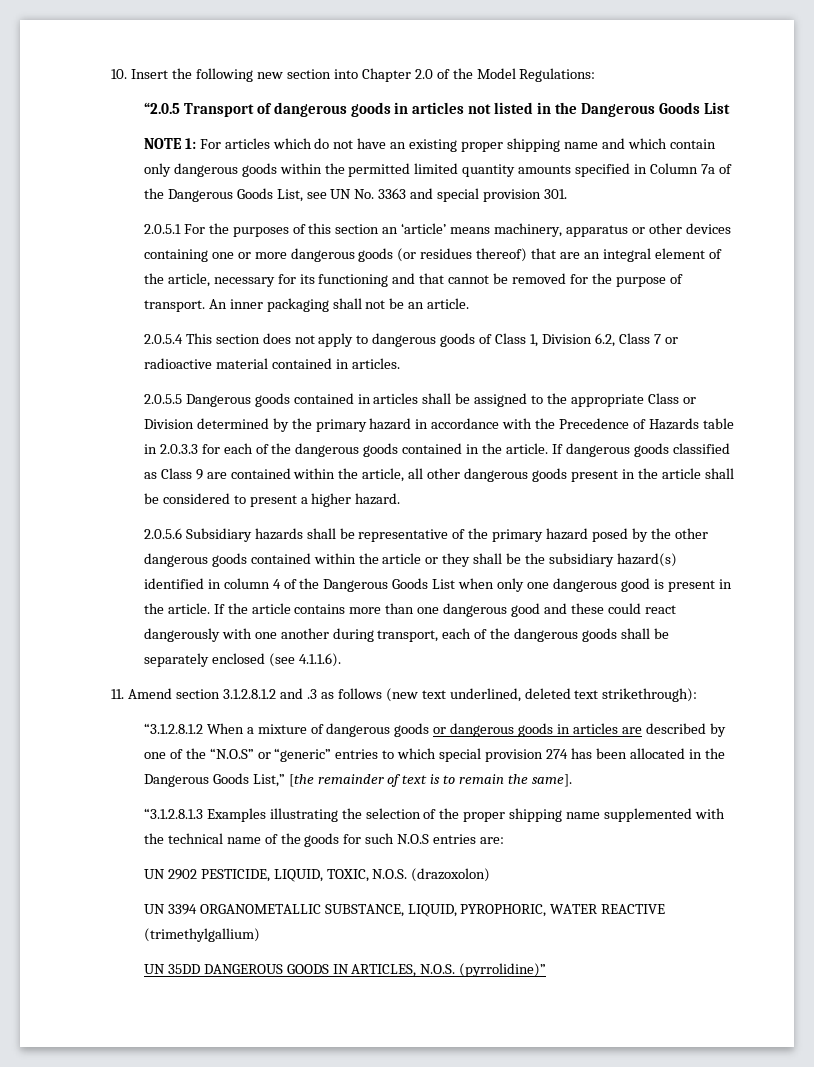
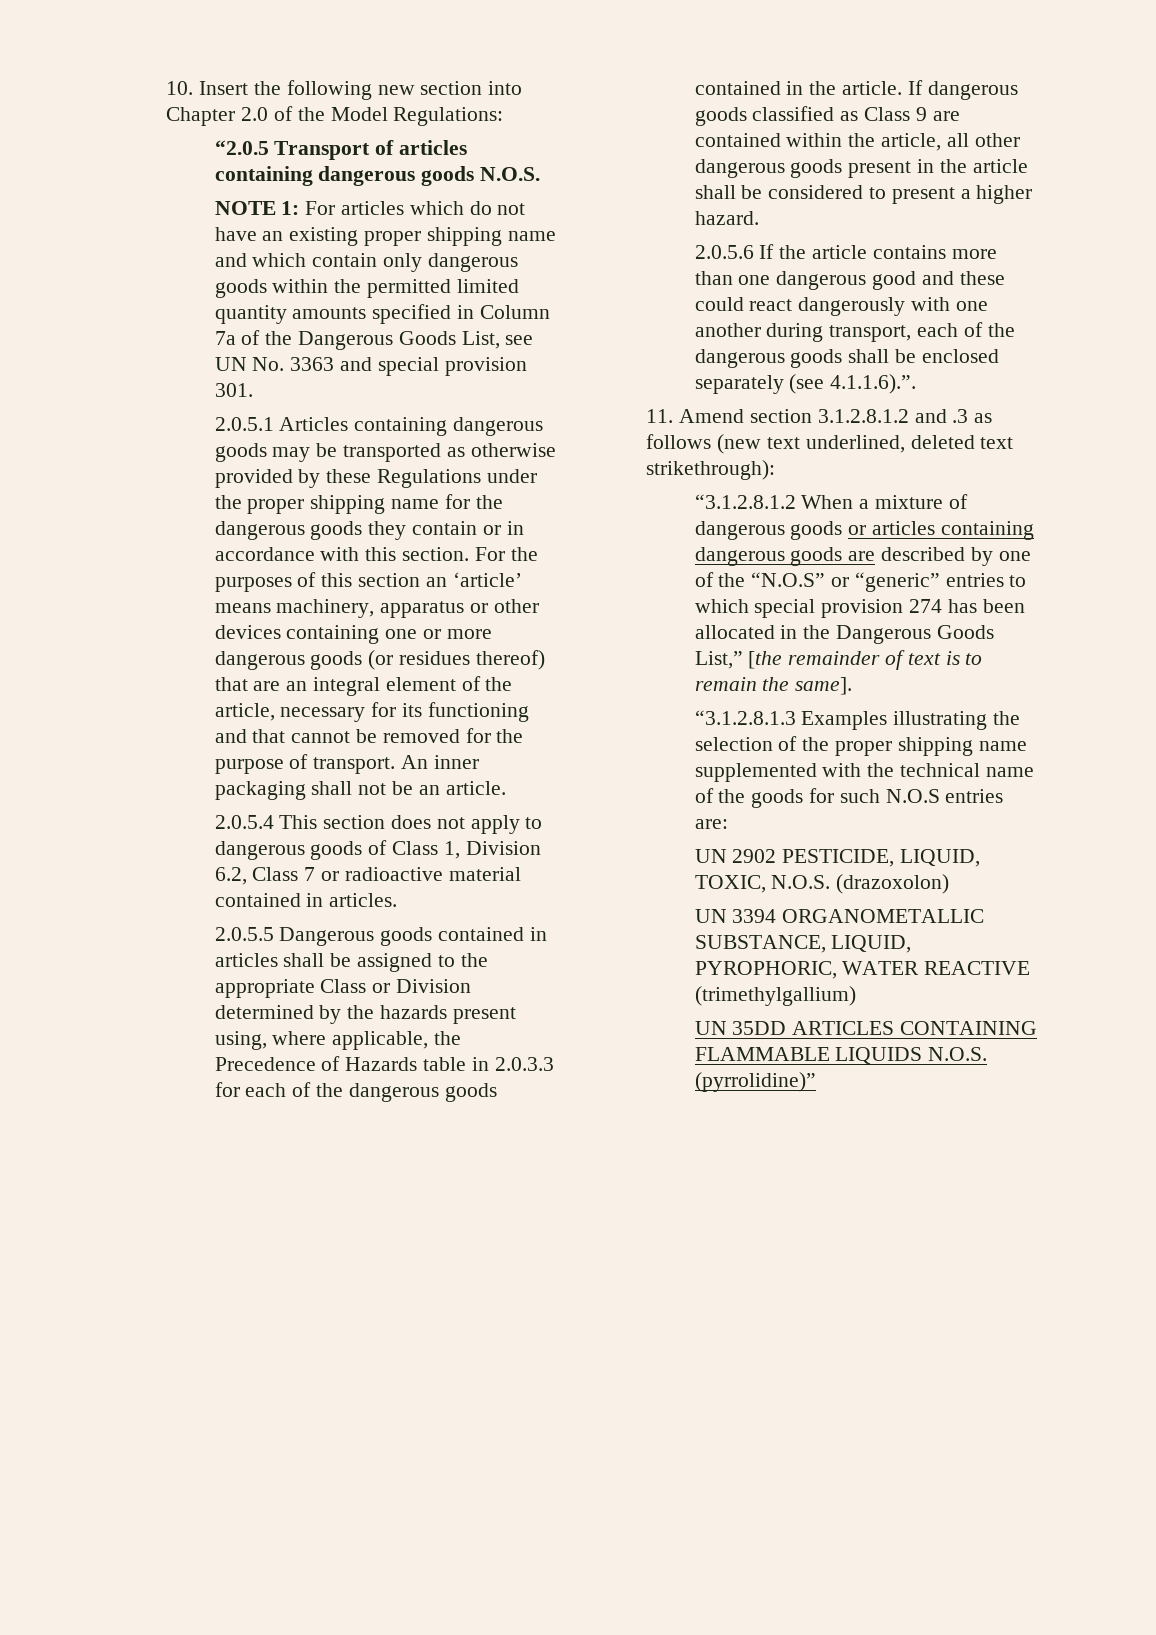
- “2.0.5 Transport of dangerous goods in articles not listed in the Dangerous Goods List
+ “2.0.5 Transport of articles containing dangerous goods N.O.S.
- 2.0.5.1 For the purposes of this section an ‘article’ means machinery, apparatus or other devices containing one or more dangerous goods (or residues thereof) that are an integral element of the article, necessary for its functioning and that cannot be removed for the purpose of transport.
+ 2.0.5.1 Articles containing dangerous goods may be transported as otherwise provided by these Regulations under the proper shipping name for the dangerous goods they contain or in accordance with this section. For the purposes of this section an ‘article’ means machinery, apparatus or other devices containing one or more dangerous goods (or residues thereof) that are an integral element of the article, necessary for its functioning and that cannot be removed for the purpose of transport.
- 2.0.5.5 Dangerous goods contained in articles shall be assigned to the appropriate Class or Division determined by the primary hazard in accordance with the Precedence of Hazards table in 2.0.3.3 for each of the dangerous goods contained in the article.
+ 2.0.5.5 Dangerous goods contained in articles shall be assigned to the appropriate Class or Division determined by the hazards present using, where applicable, the Precedence of Hazards table in 2.0.3.3 for each of the dangerous goods contained in the article.
- 2.0.5.6 Subsidiary hazards shall be representative of the primary hazard posed by the other dangerous goods contained within the article or they shall be the subsidiary hazard(s) identified in column 4 of the Dangerous Goods List when only one dangerous good is present in the article. If the article contains more than one dangerous good and these could react dangerously with one another during transport, each of the dangerous goods shall be separately enclosed (see 4.1.1.6).
+ 2.0.5.6 If the article contains more than one dangerous good and these could react dangerously with one another during transport, each of the dangerous goods shall be enclosed separately (see 4.1.1.6).”.
- “3.1.2.8.1.2 When a mixture of dangerous goods or dangerous goods in articles are described by one of the “N.O.S” or “generic” entries to which special provision 274 has been allocated in the Dangerous Goods List,” [the remainder of text is to remain the same].
+ “3.1.2.8.1.2 When a mixture of dangerous goods or articles containing dangerous goods are described by one of the “N.O.S” or “generic” entries to which special provision 274 has been allocated in the Dangerous Goods List,” [the remainder of text is to remain the same].
- UN 35DD DANGEROUS GOODS IN ARTICLES, N.O.S. (pyrrolidine)”
+ UN 35DD ARTICLES CONTAINING FLAMMABLE LIQUIDS N.O.S. (pyrrolidine)”

